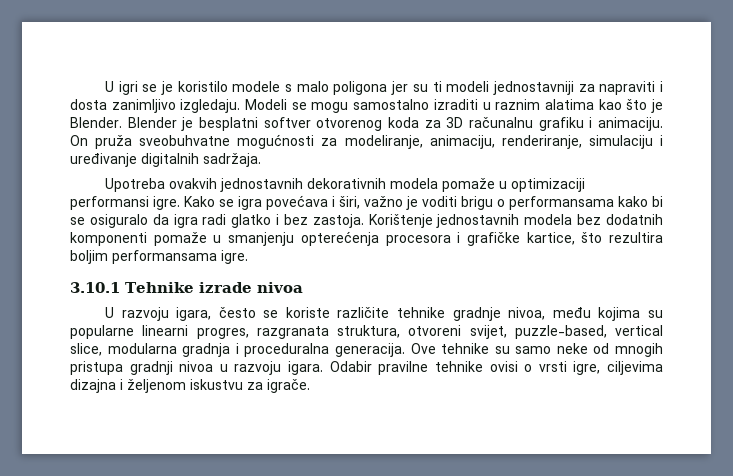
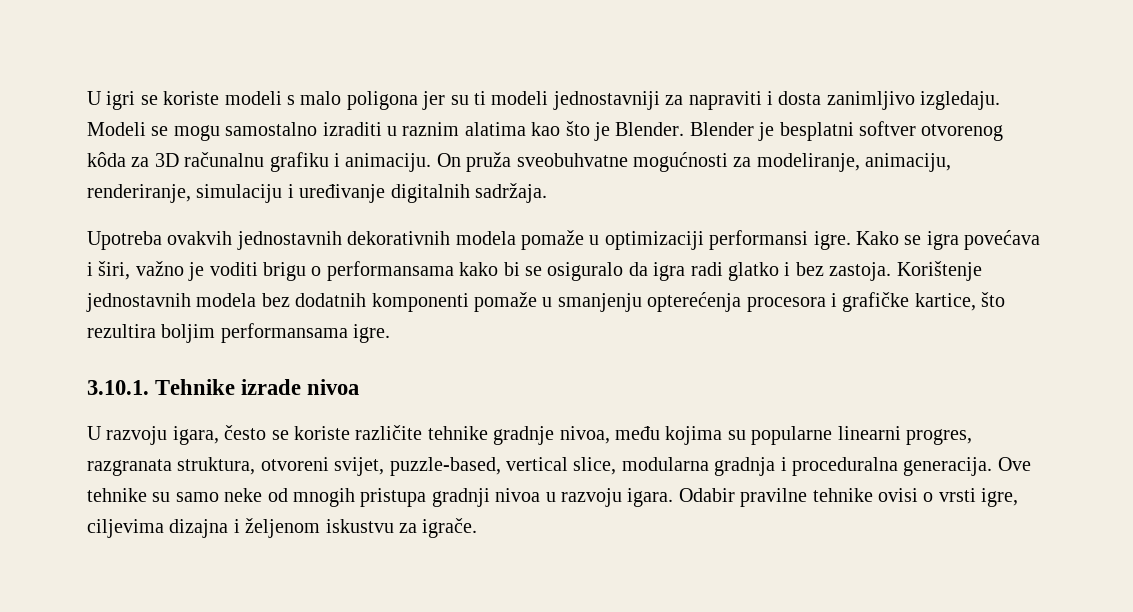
- U igri se je koristilo modele s malo poligona jer su ti modeli jednostavniji za napraviti i dosta zanimljivo izgledaju.
+ U igri se koriste modeli s malo poligona jer su ti modeli jednostavniji za napraviti i dosta zanimljivo izgledaju.
- Blender je besplatni softver otvorenog koda za 3D računalnu grafiku i animaciju.
+ Blender je besplatni softver otvorenog kôda za 3D računalnu grafiku i animaciju.
- 3.10.1 Tehnike izrade nivoa
+ 3.10.1. Tehnike izrade nivoa

